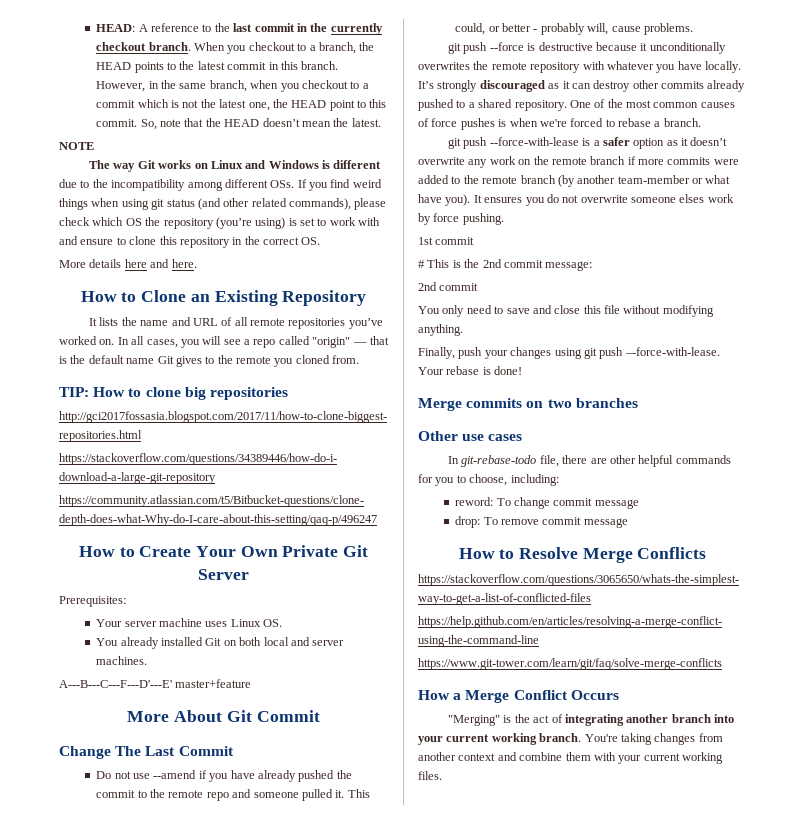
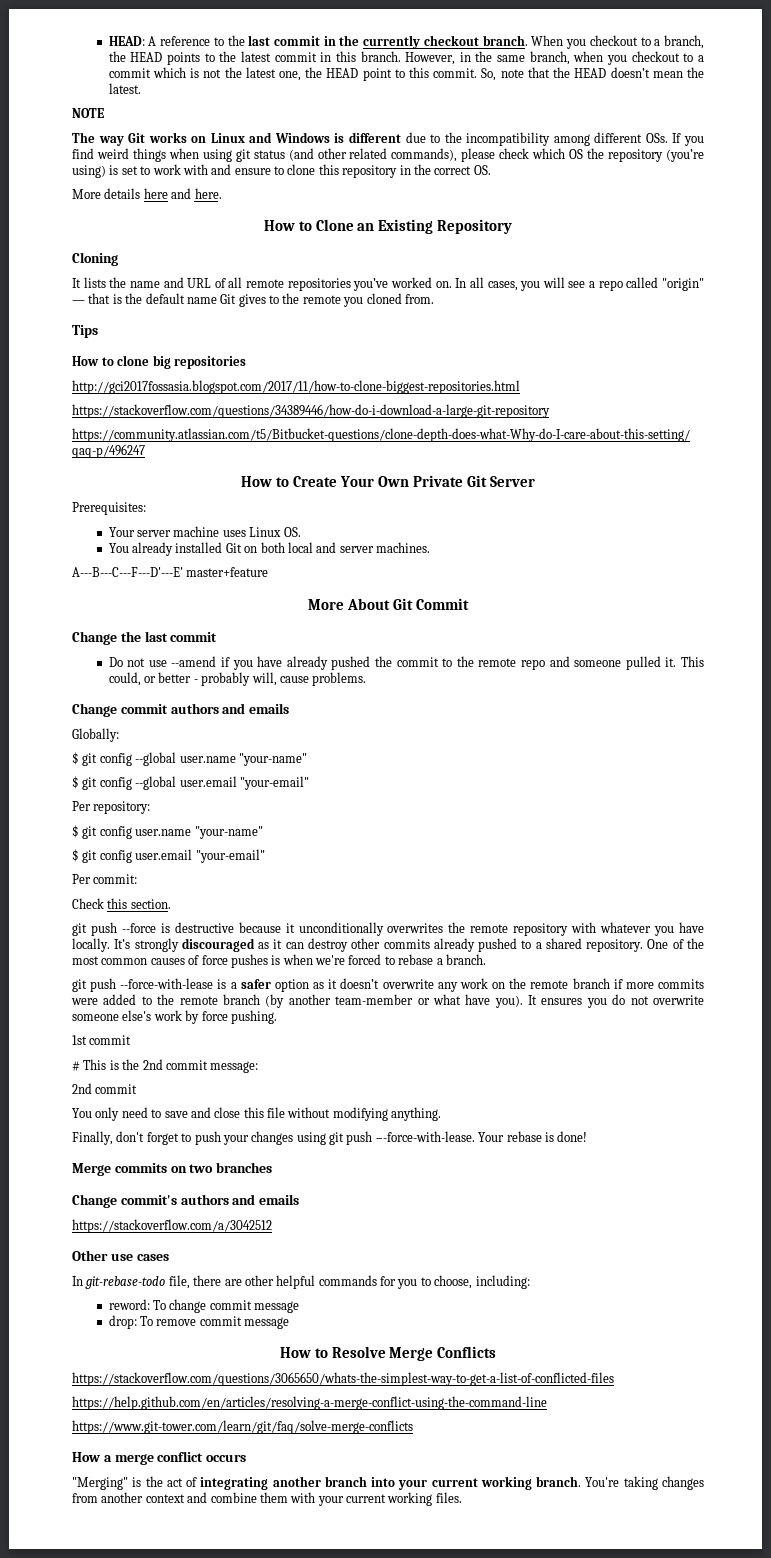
+ Cloning
- TIP: How to clone big repositories
+ Tips
+ How to clone big repositories
- Change The Last Commit
+ Change the last commit
+ Change commit authors and emails
+ Globally:
+ $ git config --global user.name "your-name"
+ $ git config --global user.email "your-email"
+ Per repository:
+ $ git config user.name "your-name"
+ $ git config user.email "your-email"
+ Per commit:
+ Check this section.
- It ensures you do not overwrite someone elses work by force pushing.
+ It ensures you do not overwrite someone else's work by force pushing.
- Finally, push your changes using git push –-force-with-lease.
+ Finally, don't forget to push your changes using git push –-force-with-lease.
+ Change commit's authors and emails
+ https://stackoverflow.com/a/3042512
- How a Merge Conflict Occurs
+ How a merge conflict occurs

